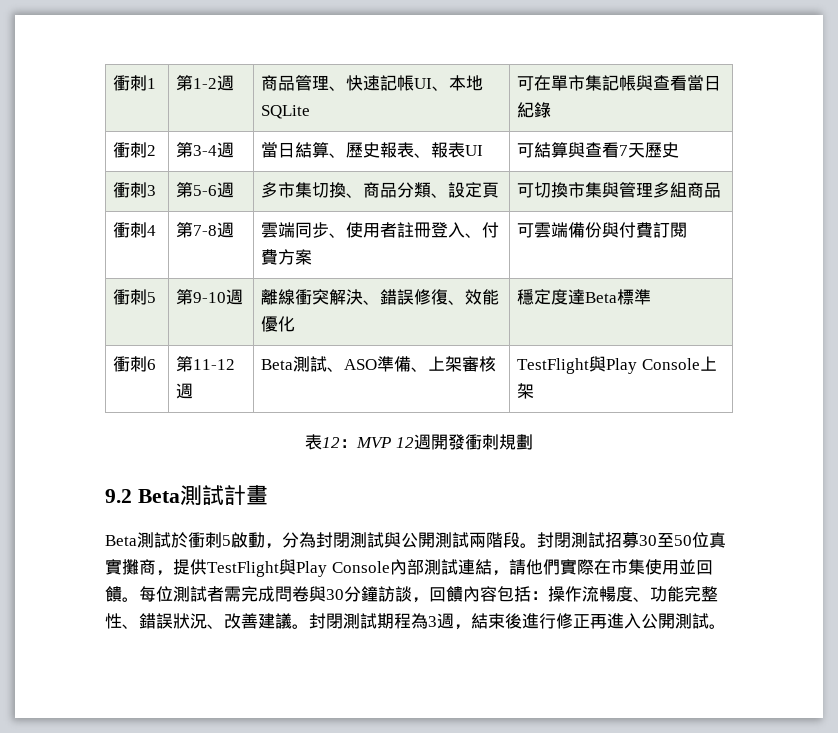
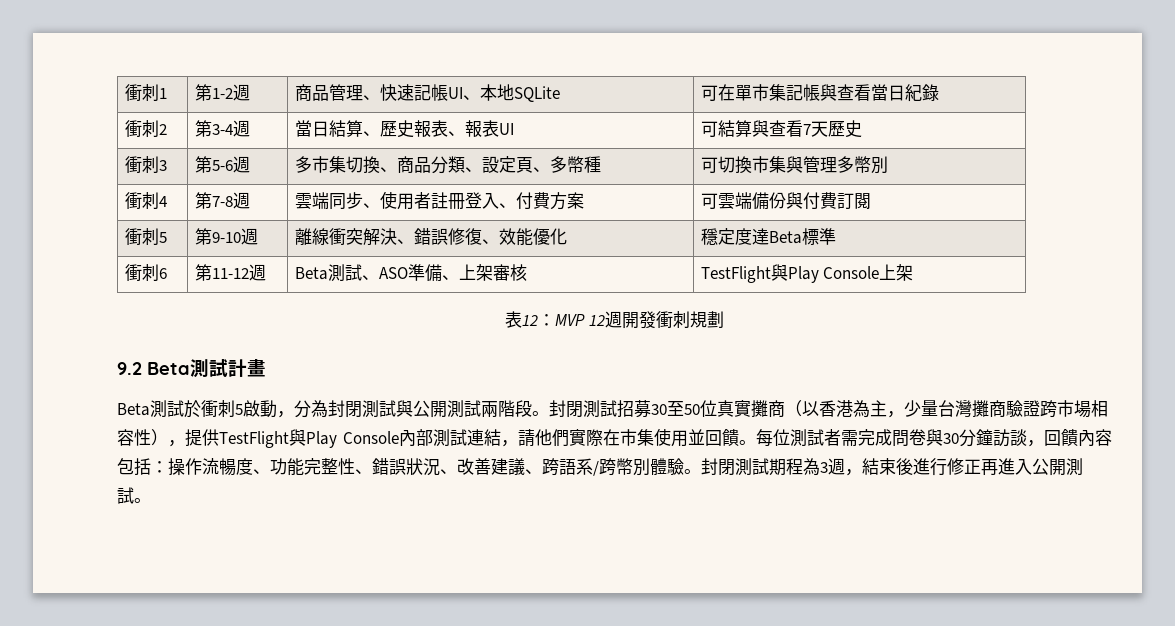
- 衝刺3 | 第5-6週 | 多市集切換、商品分類、設定頁 | 可切換市集與管理多組商品
+ 衝刺3 | 第5-6週 | 多市集切換、商品分類、設定頁、多幣種 | 可切換市集與管理多幣別
- 封閉測試招募30至50位真實攤商，提供TestFlight與Play Console內部測試連結，請他們實際在市集使用並回饋。
+ 封閉測試招募30至50位真實攤商（以香港為主，少量台灣攤商驗證跨市場相容性），提供TestFlight與Play Console內部測試連結，請他們實際在市集使用並回饋。
- 每位測試者需完成問卷與30分鐘訪談，回饋內容包括：操作流暢度、功能完整性、錯誤狀況、改善建議。
+ 每位測試者需完成問卷與30分鐘訪談，回饋內容包括：操作流暢度、功能完整性、錯誤狀況、改善建議、跨語系/跨幣別體驗。

